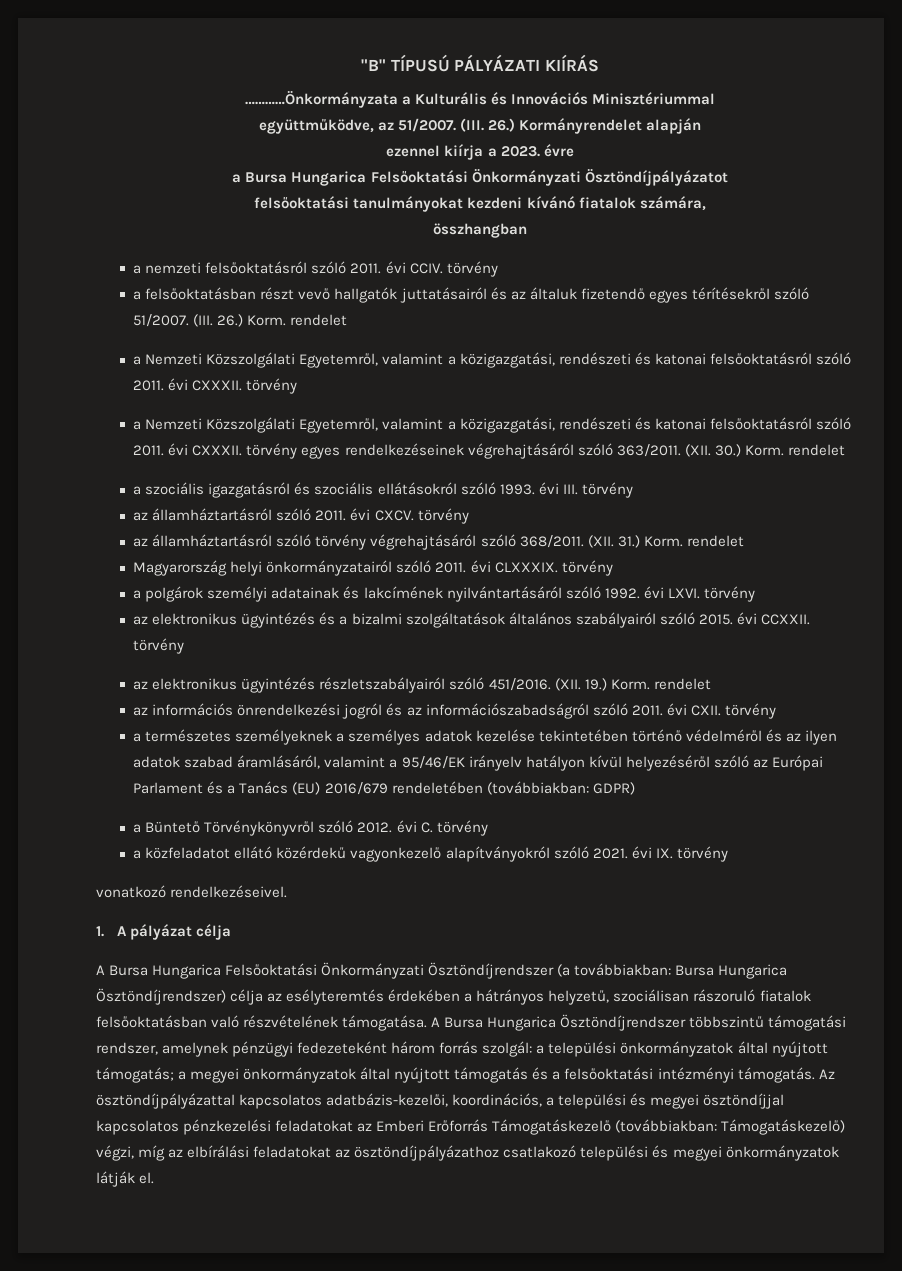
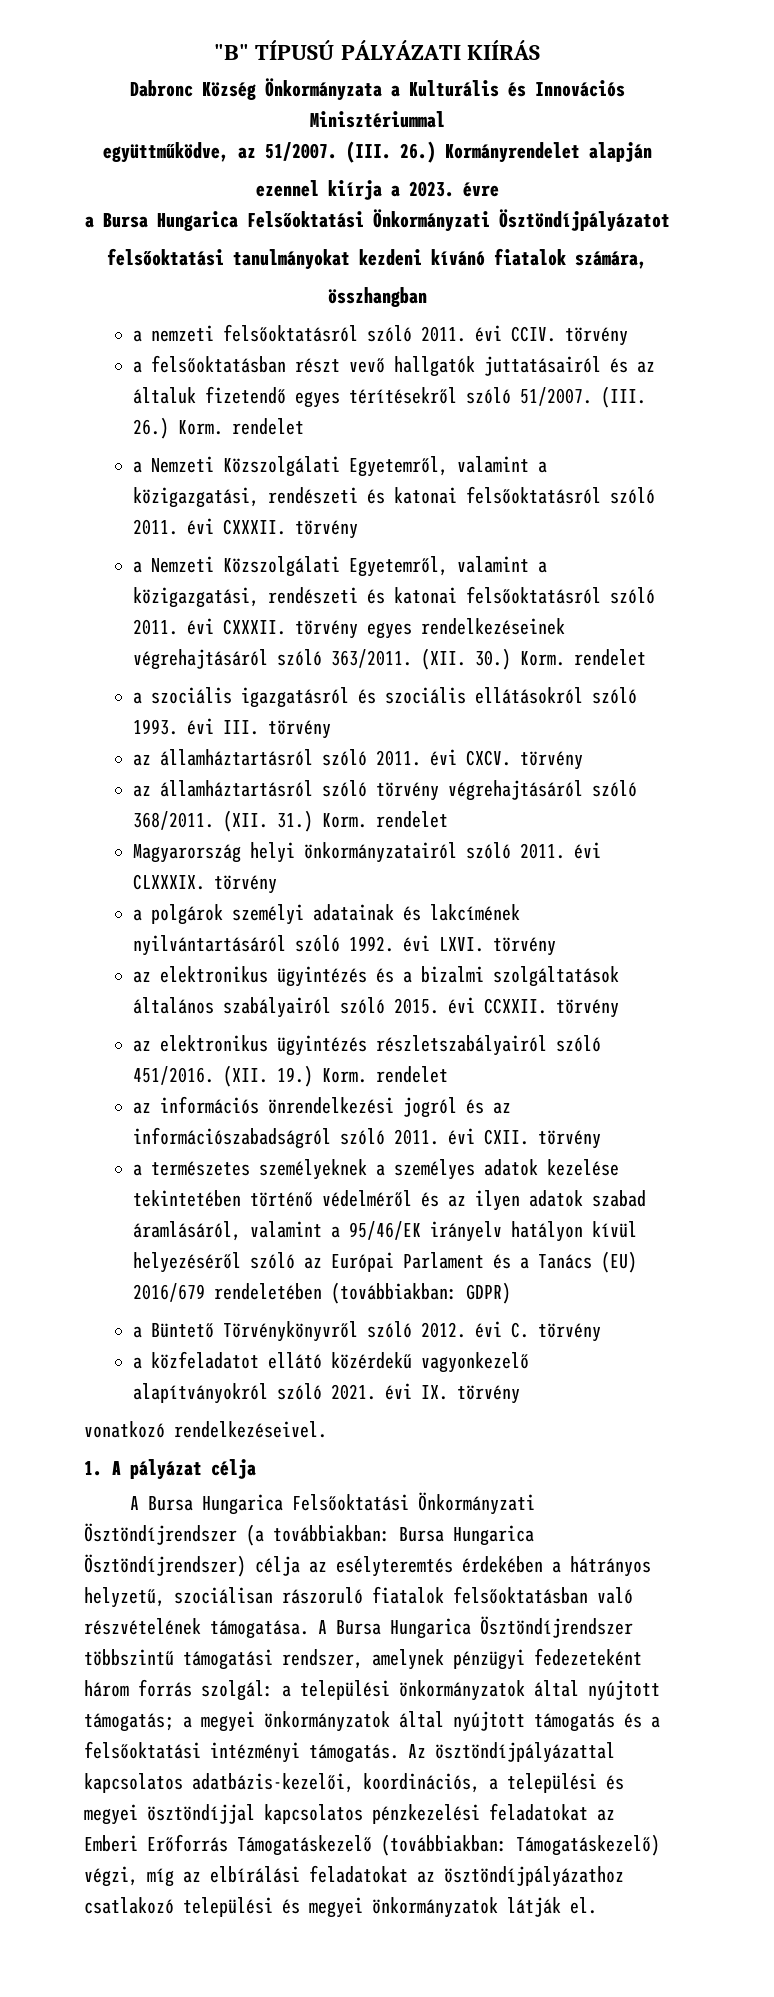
- …………Önkormányzata a Kulturális és Innovációs Minisztériummal
+ Dabronc Község Önkormányzata a Kulturális és Innovációs Minisztériummal

